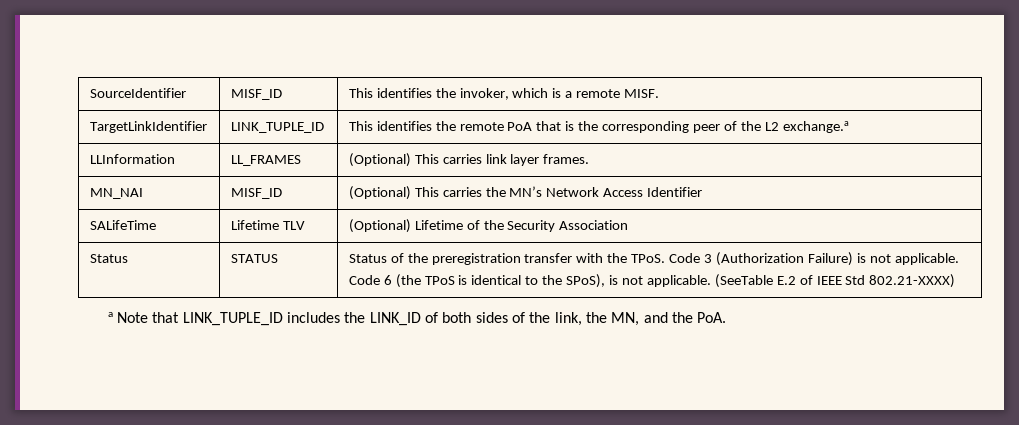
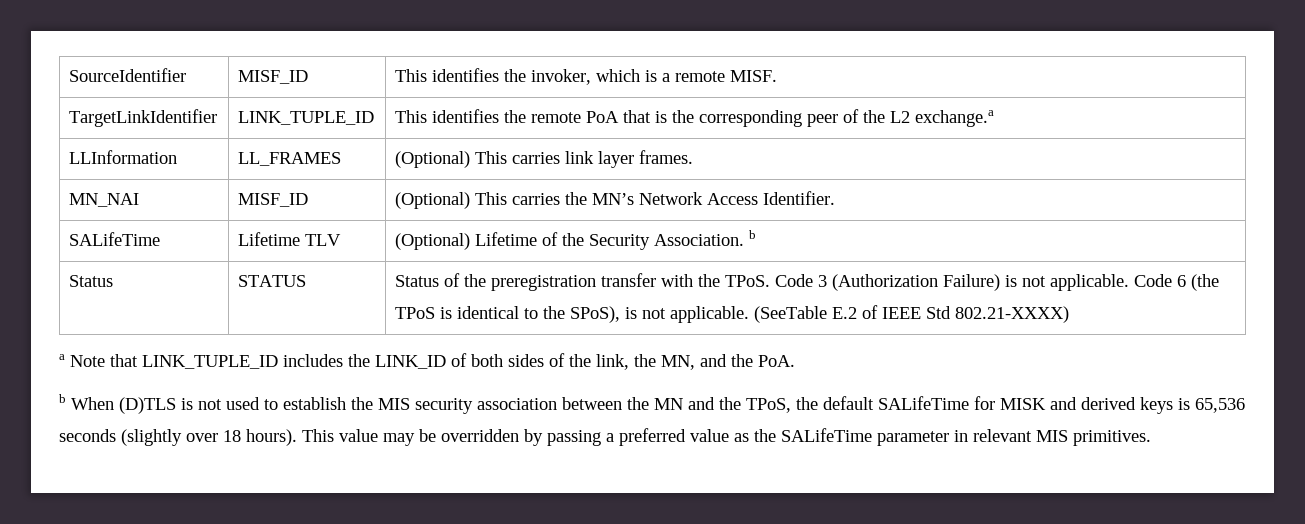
- MN_NAI | MISF_ID | (Optional) This carries the MN’s Network Access Identifier
+ MN_NAI | MISF_ID | (Optional) This carries the MN’s Network Access Identifier.
- SALifeTime | Lifetime TLV | (Optional) Lifetime of the Security Association
+ SALifeTime | Lifetime TLV | (Optional) Lifetime of the Security Association. b
+ b When (D)TLS is not used to establish the MIS security association between the MN and the TPoS, the default SALifeTime for MISK and derived keys is 65,536 seconds (slightly over 18 hours). This value may be overridden by passing a preferred value as the SALifeTime parameter in relevant MIS primitives.

